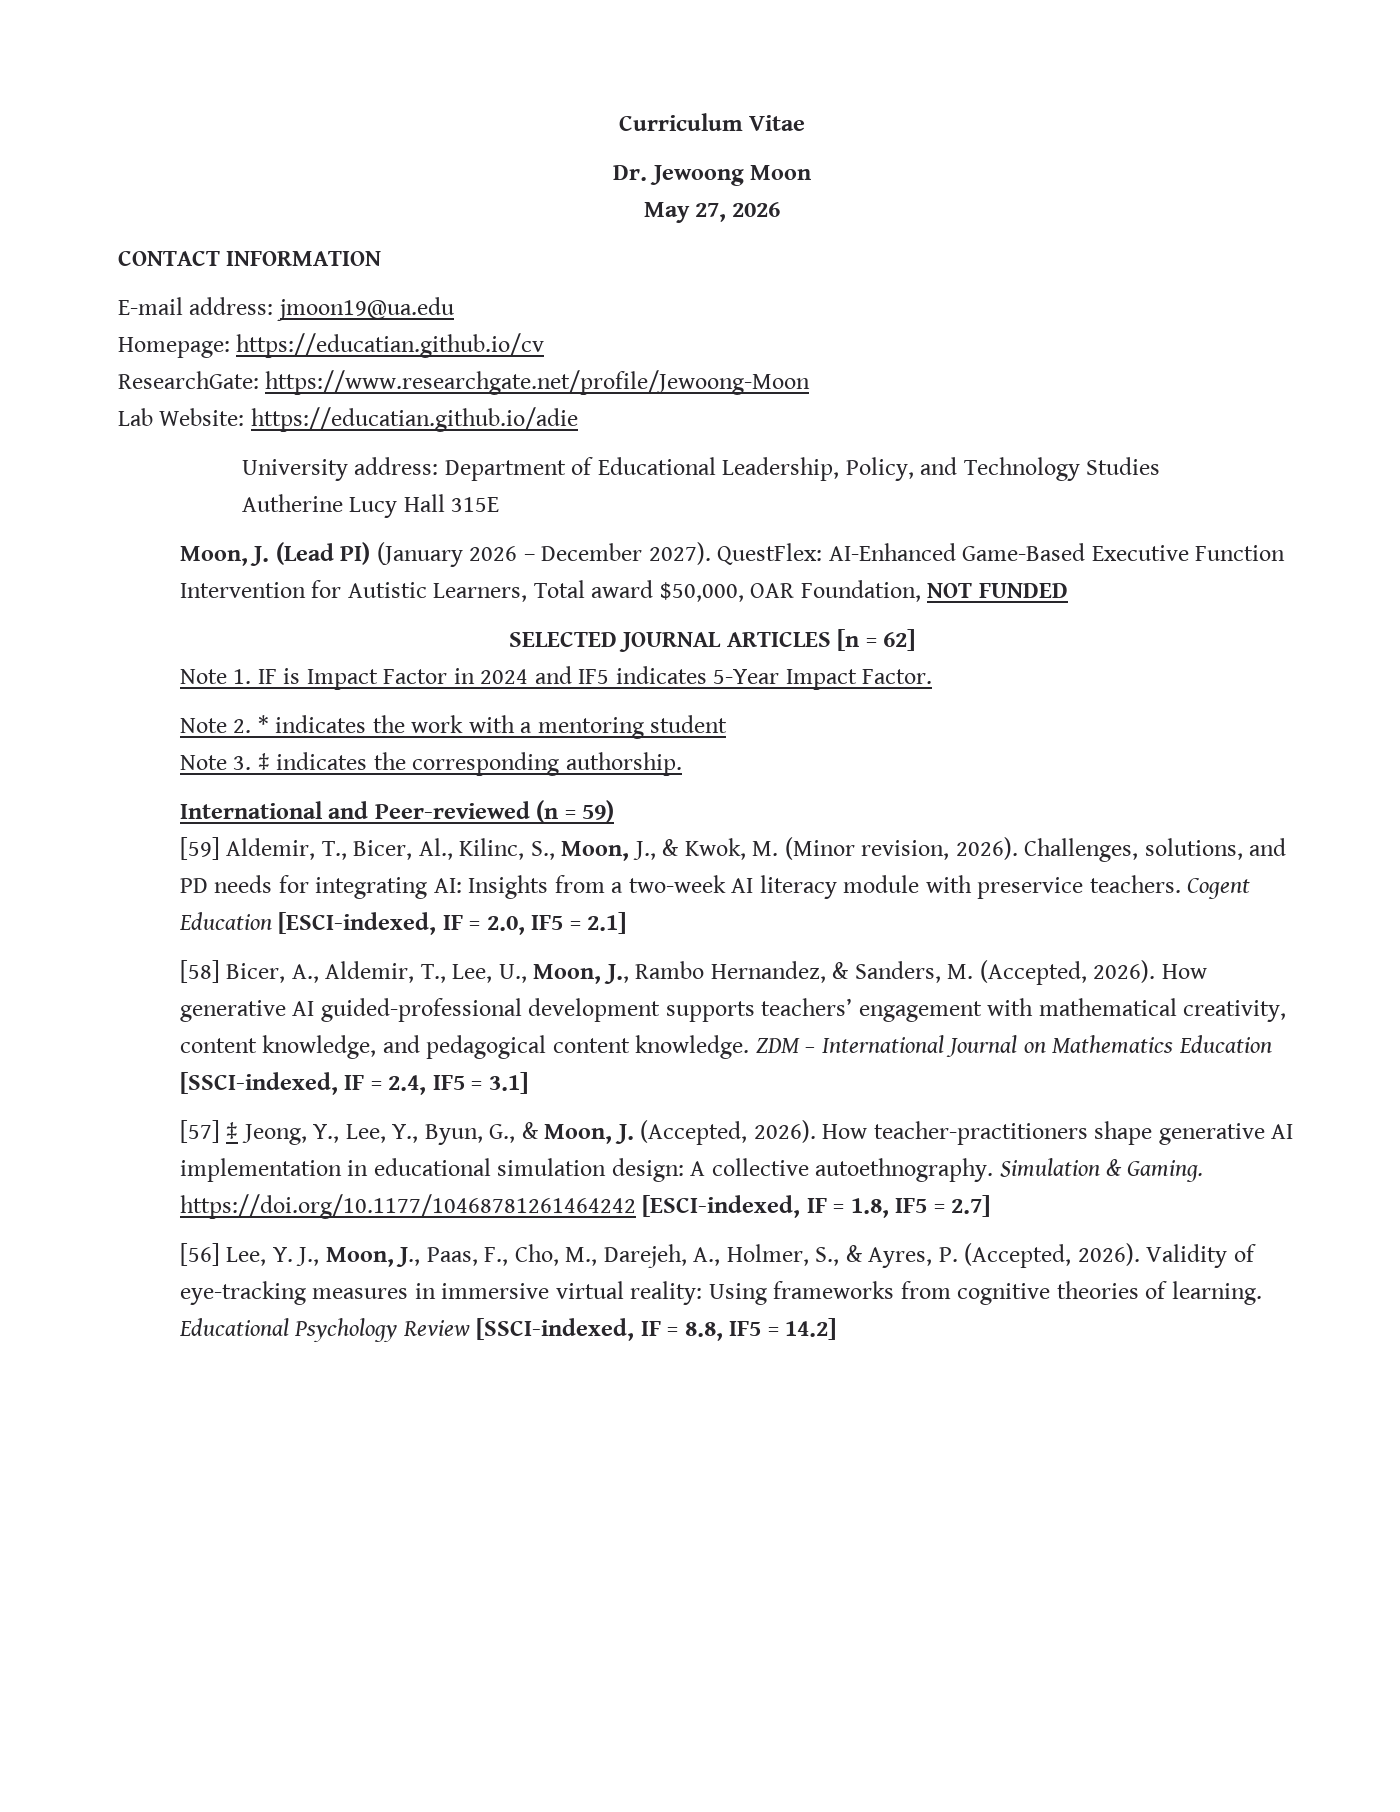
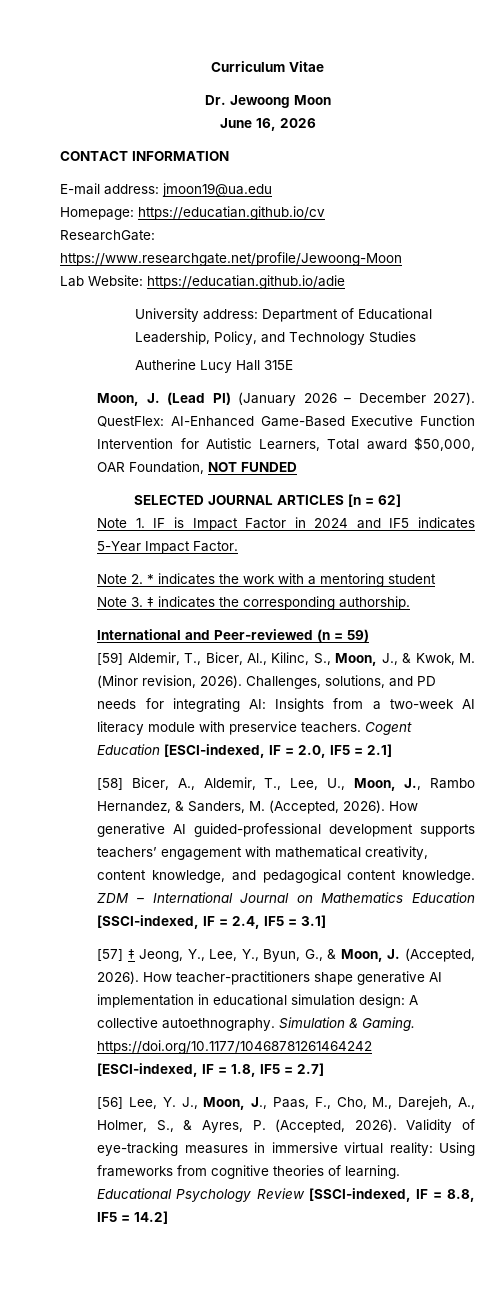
- May 27, 2026
+ June 16, 2026

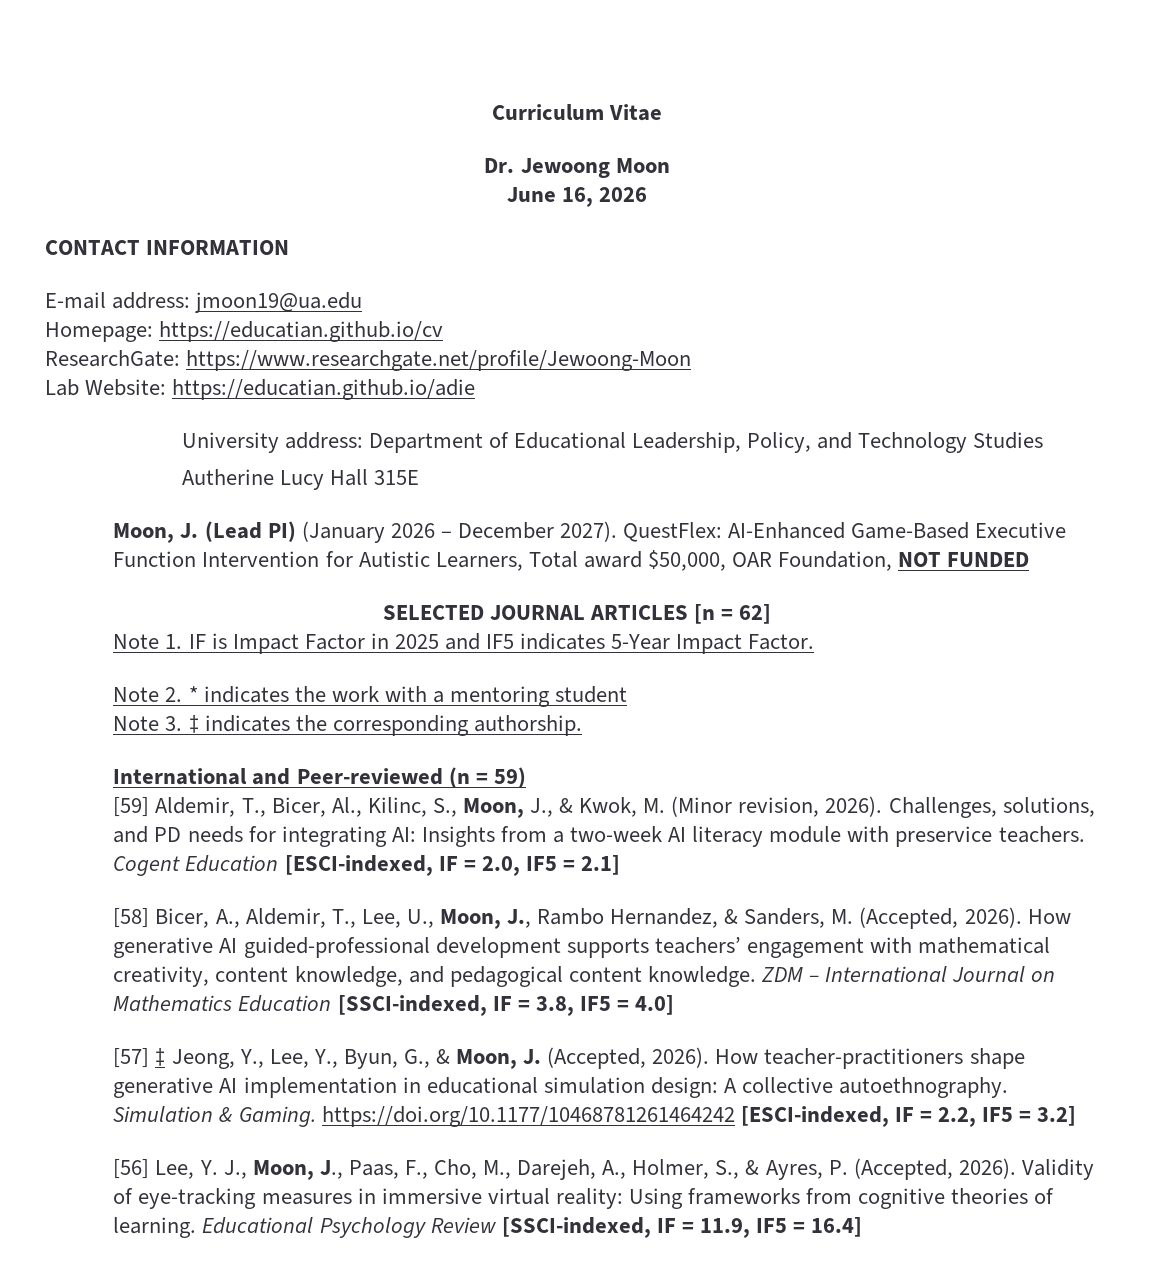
- Note 1. IF is Impact Factor in 2024 and IF5 indicates 5-Year Impact Factor.
+ Note 1. IF is Impact Factor in 2025 and IF5 indicates 5-Year Impact Factor.
- ZDM – International Journal on Mathematics Education [SSCI-indexed, IF = 2.4, IF5 = 3.1]
+ ZDM – International Journal on Mathematics Education [SSCI-indexed, IF = 3.8, IF5 = 4.0]
- Simulation & Gaming. https://doi.org/10.1177/10468781261464242 [ESCI-indexed, IF = 1.8, IF5 = 2.7]
+ Simulation & Gaming. https://doi.org/10.1177/10468781261464242 [ESCI-indexed, IF = 2.2, IF5 = 3.2]
- Educational Psychology Review [SSCI-indexed, IF = 8.8, IF5 = 14.2]
+ Educational Psychology Review [SSCI-indexed, IF = 11.9, IF5 = 16.4]

